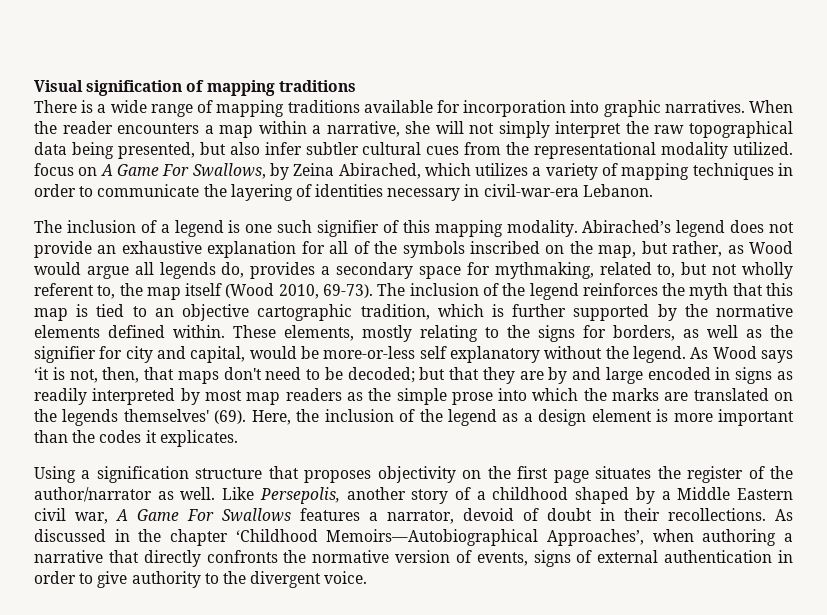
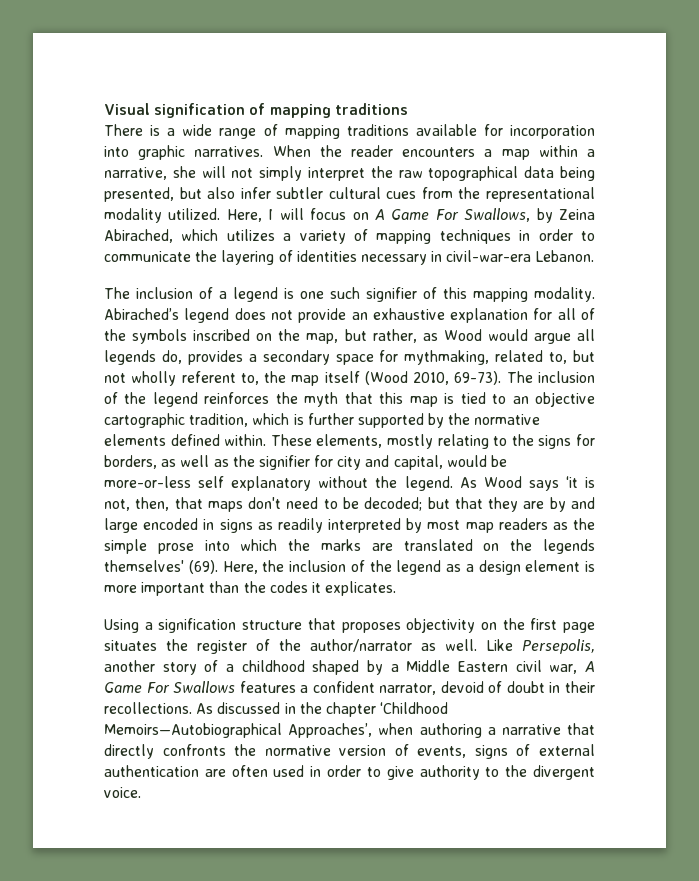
- When the reader encounters a map within a narrative, she will not simply interpret the raw topographical data being presented, but also infer subtler cultural cues from the representational modality utilized. focus on A Game For Swallows, by Zeina Abirached, which utilizes a variety of mapping techniques in order to communicate the layering of identities necessary in civil-war-era Lebanon.
+ When the reader encounters a map within a narrative, she will not simply interpret the raw topographical data being presented, but also infer subtler cultural cues from the representational modality utilized. Here, I will focus on A Game For Swallows, by Zeina Abirached, which utilizes a variety of mapping techniques in order to communicate the layering of identities necessary in civil-war-era Lebanon.
- Like Persepolis, another story of a childhood shaped by a Middle Eastern civil war, A Game For Swallows features a narrator, devoid of doubt in their recollections.
+ Like Persepolis, another story of a childhood shaped by a Middle Eastern civil war, A Game For Swallows features a confident narrator, devoid of doubt in their recollections.
- As discussed in the chapter ‘Childhood Memoirs—Autobiographical Approaches’, when authoring a narrative that directly confronts the normative version of events, signs of external authentication in order to give authority to the divergent voice.
+ As discussed in the chapter ‘Childhood Memoirs—Autobiographical Approaches’, when authoring a narrative that directly confronts the normative version of events, signs of external authentication are often used in order to give authority to the divergent voice.

